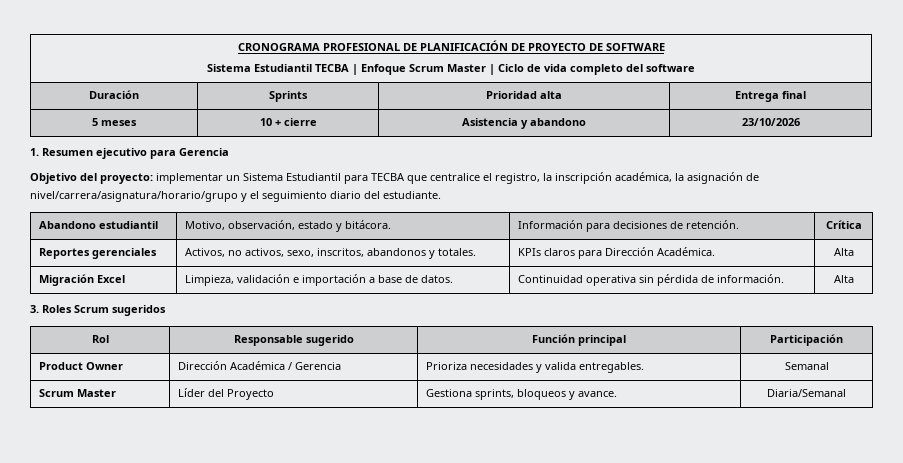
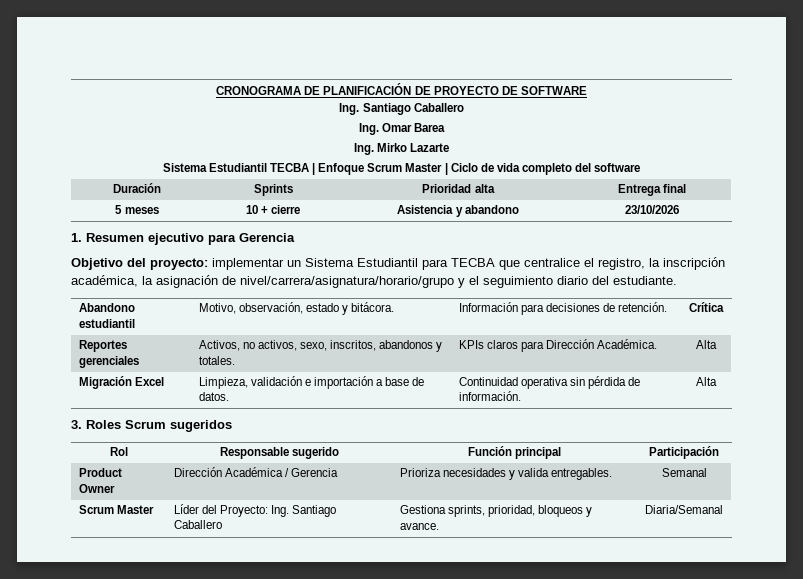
- CRONOGRAMA PROFESIONAL DE PLANIFICACIÓN DE PROYECTO DE SOFTWARE
+ CRONOGRAMA DE PLANIFICACIÓN DE PROYECTO DE SOFTWARE
+ Ing. Santiago Caballero
+ Ing. Omar Barea
+ Ing. Mirko Lazarte
- Scrum Master | Líder del Proyecto | Gestiona sprints, bloqueos y avance. | Diaria/Semanal
+ Scrum Master | Líder del Proyecto: Ing. Santiago Caballero | Gestiona sprints, prioridad, bloqueos y avance. | Diaria/Semanal

